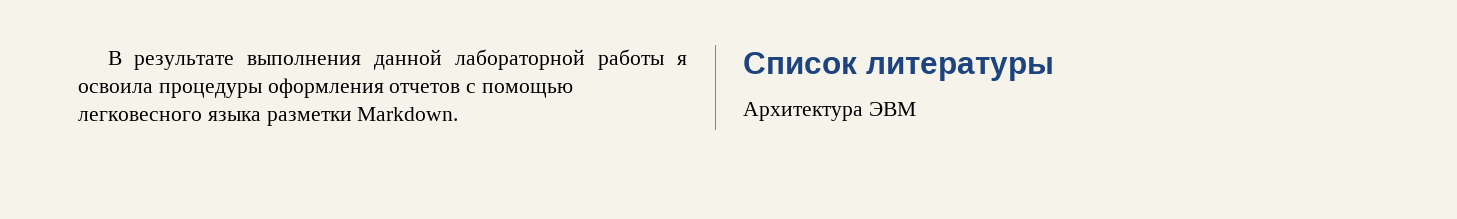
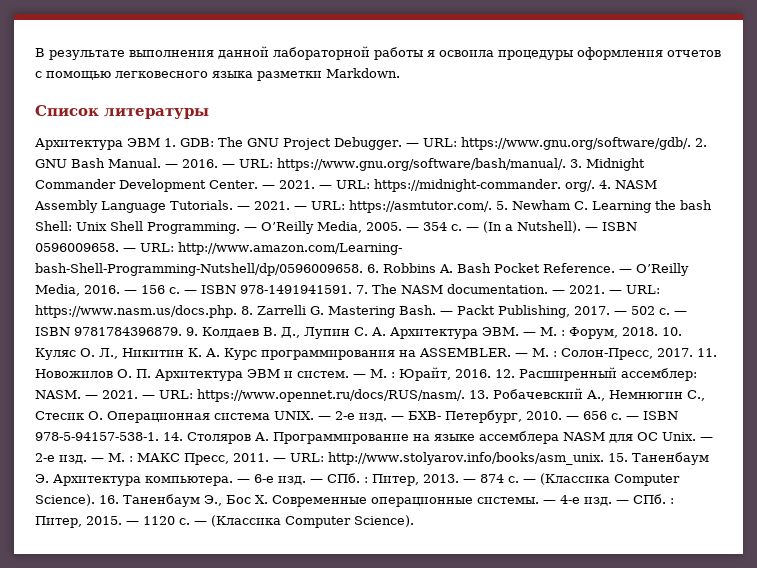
- Архитектура ЭВМ
+ Архитектура ЭВМ 1. GDB: The GNU Project Debugger. — URL: https://www.gnu.org/software/gdb/. 2. GNU Bash Manual. — 2016. — URL: https://www.gnu.org/software/bash/manual/. 3. Midnight Commander Development Center. — 2021. — URL: https://midnight-commander. org/. 4. NASM Assembly Language Tutorials. — 2021. — URL: https://asmtutor.com/. 5. Newham C. Learning the bash Shell: Unix Shell Programming. — O’Reilly Media, 2005. — 354 с. — (In a Nutshell). — ISBN 0596009658. — URL: http://www.amazon.com/Learning- bash-Shell-Programming-Nutshell/dp/0596009658. 6. Robbins A. Bash Pocket Reference. — O’Reilly Media, 2016. — 156 с. — ISBN 978-1491941591. 7. The NASM documentation. — 2021. — URL: https://www.nasm.us/docs.php. 8. Zarrelli G. Mastering Bash. — Packt Publishing, 2017. — 502 с. — ISBN 9781784396879. 9. Колдаев В. Д., Лупин С. А. Архитектура ЭВМ. — М. : Форум, 2018. 10. Куляс О. Л., Никитин К. А. Курс программирования на ASSEMBLER. — М. : Солон-Пресс, 2017. 11. Новожилов О. П. Архитектура ЭВМ и систем. — М. : Юрайт, 2016. 12. Расширенный ассемблер: NASM. — 2021. — URL: https://www.opennet.ru/docs/RUS/nasm/. 13. Робачевский А., Немнюгин С., Стесик О. Операционная система UNIX. — 2-е изд. — БХВ- Петербург, 2010. — 656 с. — ISBN 978-5-94157-538-1. 14. Столяров А. Программирование на языке ассемблера NASM для ОС Unix. — 2-е изд. — М. : МАКС Пресс, 2011. — URL: http://www.stolyarov.info/books/asm_unix. 15. Таненбаум Э. Архитектура компьютера. — 6-е изд. — СПб. : Питер, 2013. — 874 с. — (Классика Computer Science). 16. Таненбаум Э., Бос Х. Современные операционные системы. — 4-е изд. — СПб. : Питер, 2015. — 1120 с. — (Классика Computer Science).

